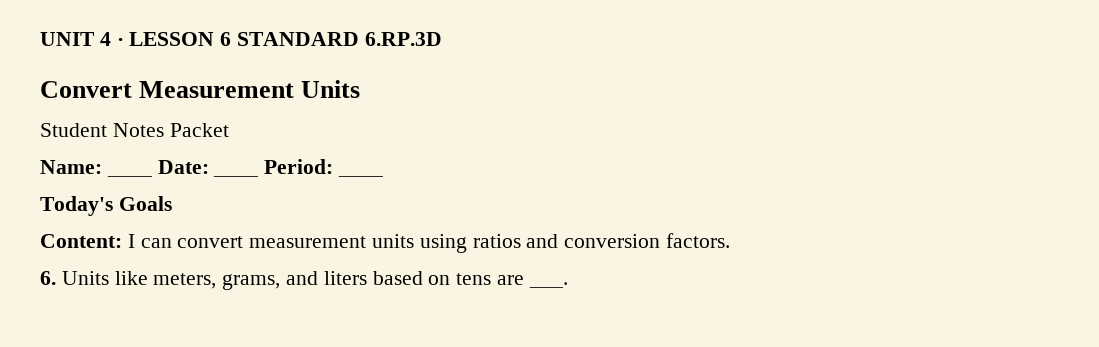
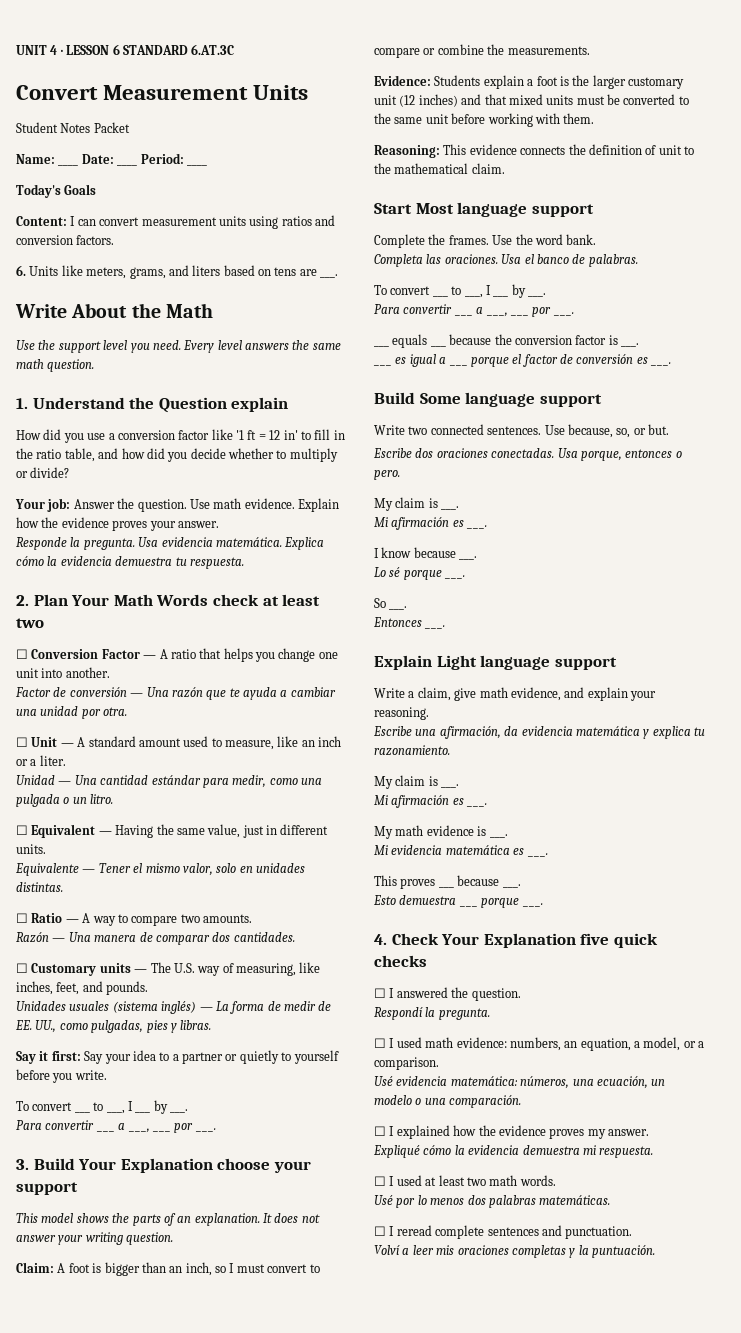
- UNIT 4 · LESSON 6 STANDARD 6.RP.3D
+ UNIT 4 · LESSON 6 STANDARD 6.AT.3C
+ Write About the Math
+ Use the support level you need. Every level answers the same math question.
+ 1. Understand the Question explain
+ How did you use a conversion factor like '1 ft = 12 in' to fill in the ratio table, and how did you decide whether to multiply or divide?
+ Your job: Answer the question. Use math evidence. Explain how the evidence proves your answer.
+ Responde la pregunta. Usa evidencia matemática. Explica cómo la evidencia demuestra tu respuesta.
+ 2. Plan Your Math Words check at least two
+ ☐ Conversion Factor — A ratio that helps you change one unit into another.
+ Factor de conversión — Una razón que te ayuda a cambiar una unidad por otra.
+ ☐ Unit — A standard amount used to measure, like an inch or a liter.
+ Unidad — Una cantidad estándar para medir, como una pulgada o un litro.
+ ☐ Equivalent — Having the same value, just in different units.
+ Equivalente — Tener el mismo valor, solo en unidades distintas.
+ ☐ Ratio — A way to compare two amounts.
+ Razón — Una manera de comparar dos cantidades.
+ ☐ Customary units — The U.S. way of measuring, like inches, feet, and pounds.
+ Unidades usuales (sistema inglés) — La forma de medir de EE. UU., como pulgadas, pies y libras.
+ Say it first: Say your idea to a partner or quietly to yourself before you write.
+ To convert ___ to ___, I ___ by ___.
+ Para convertir ___ a ___, ___ por ___.
+ 3. Build Your Explanation choose your support
+ This model shows the parts of an explanation. It does not answer your writing question.
+ Claim: A foot is bigger than an inch, so I must convert to compare or combine the measurements.
+ Evidence: Students explain a foot is the larger customary unit (12 inches) and that mixed units must be converted to the same unit before working with them.
+ Reasoning: This evidence connects the definition of unit to the mathematical claim.
+ Start Most language support
+ Complete the frames. Use the word bank.
+ Completa las oraciones. Usa el banco de palabras.
+ To convert ___ to ___, I ___ by ___.
+ Para convertir ___ a ___, ___ por ___.
+ ___ equals ___ because the conversion factor is ___.
+ ___ es igual a ___ porque el factor de conversión es ___.
+ Build Some language support
+ Write two connected sentences. Use because, so, or but.
+ Escribe dos oraciones conectadas. Usa porque, entonces o pero.
+ My claim is ___.
+ Mi afirmación es ___.
+ I know because ___.
+ Lo sé porque ___.
+ So ___.
+ Entonces ___.
+ Explain Light language support
+ Write a claim, give math evidence, and explain your reasoning.
+ Escribe una afirmación, da evidencia matemática y explica tu razonamiento.
+ My claim is ___.
+ Mi afirmación es ___.
+ My math evidence is ___.
+ Mi evidencia matemática es ___.
+ This proves ___ because ___.
+ Esto demuestra ___ porque ___.
+ 4. Check Your Explanation five quick checks
+ ☐ I answered the question.
+ Respondí la pregunta.
+ ☐ I used math evidence: numbers, an equation, a model, or a comparison.
+ Usé evidencia matemática: números, una ecuación, un modelo o una comparación.
+ ☐ I explained how the evidence proves my answer.
+ Expliqué cómo la evidencia demuestra mi respuesta.
+ ☐ I used at least two math words.
+ Usé por lo menos dos palabras matemáticas.
+ ☐ I reread complete sentences and punctuation.
+ Volví a leer mis oraciones completas y la puntuación.

